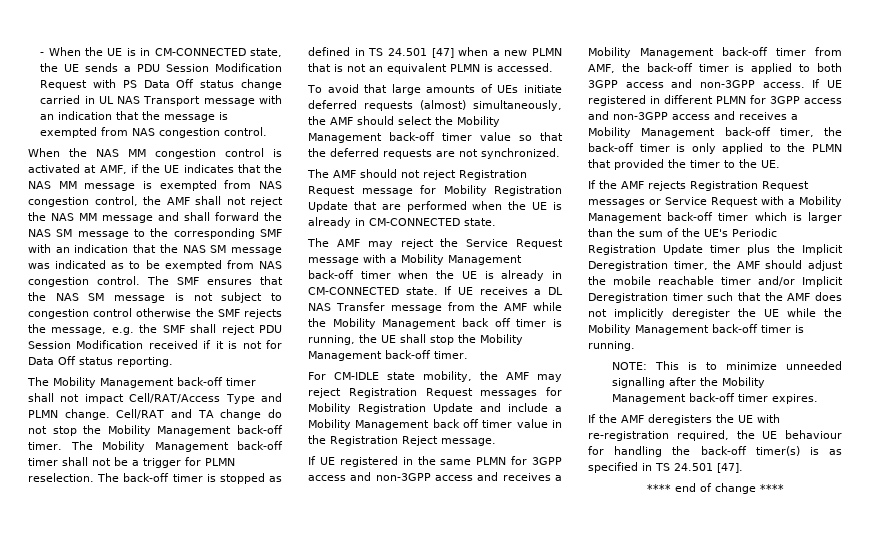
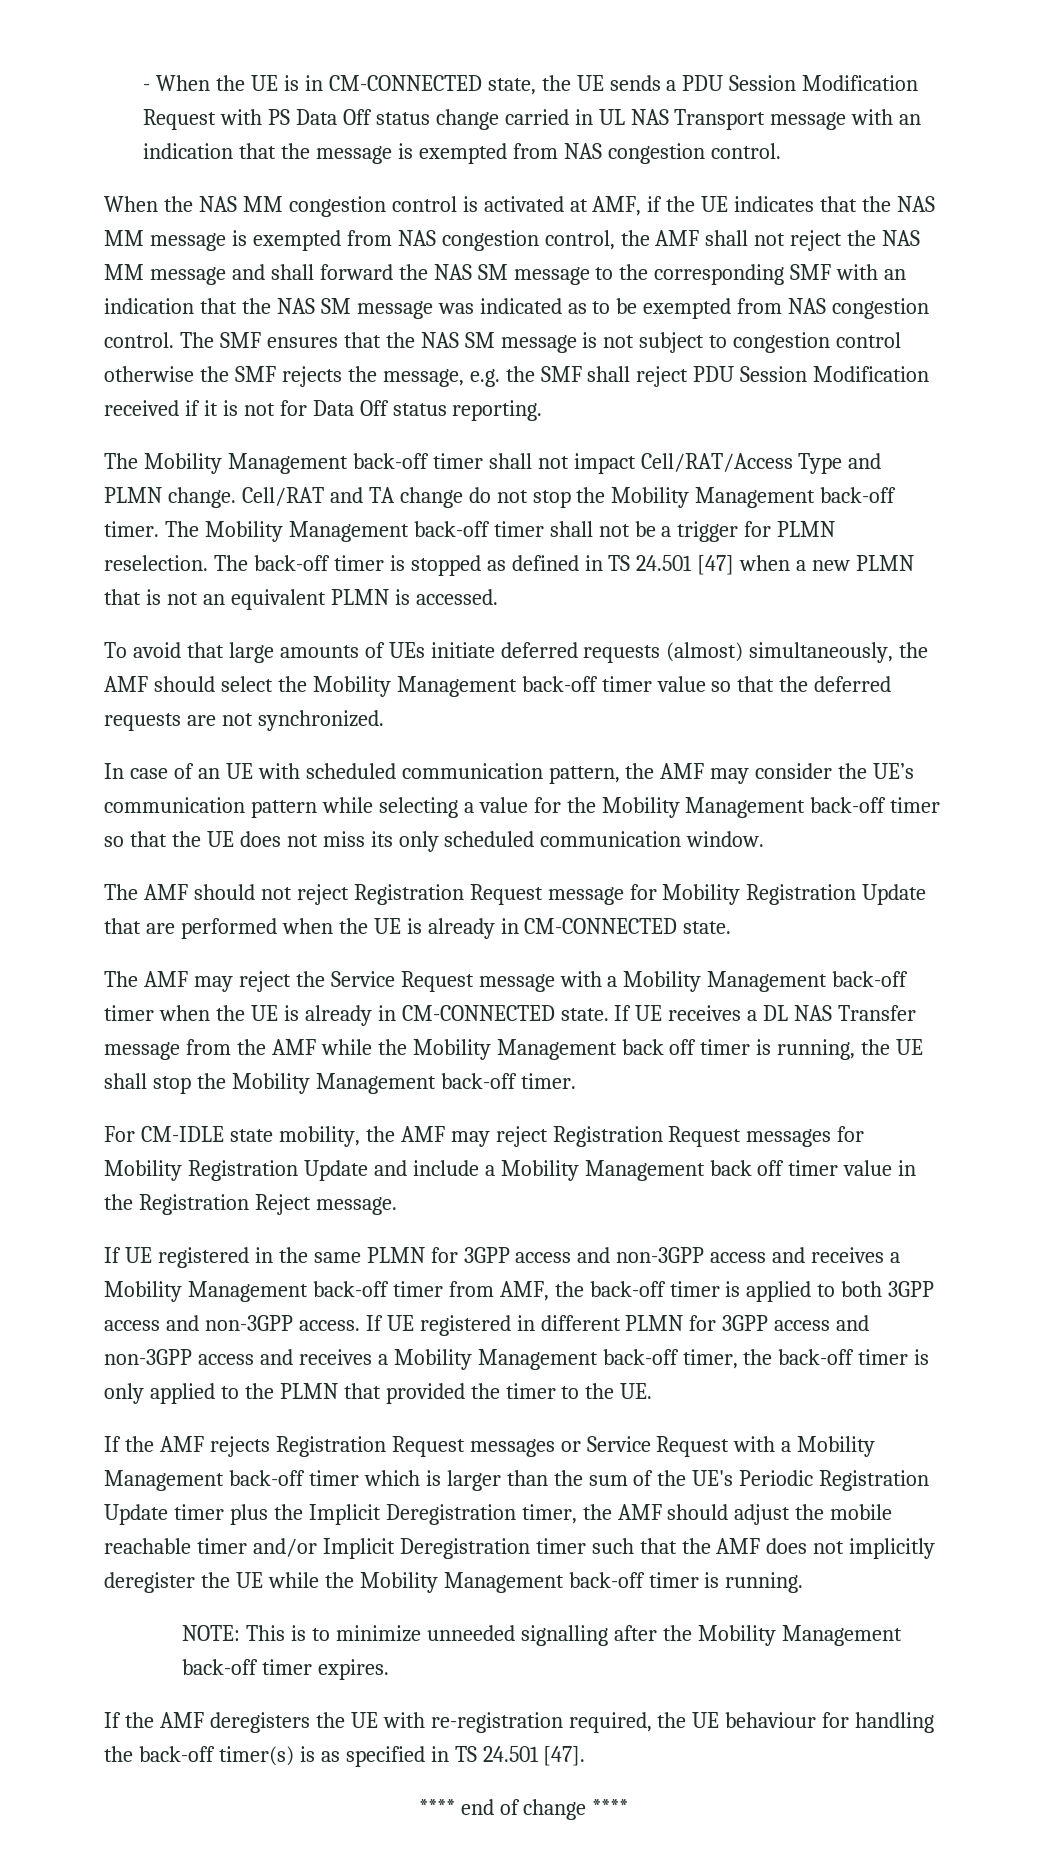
+ In case of an UE with scheduled communication pattern, the AMF may consider the UE’s communication pattern while selecting a value for the Mobility Management back-off timer so that the UE does not miss its only scheduled communication window.

